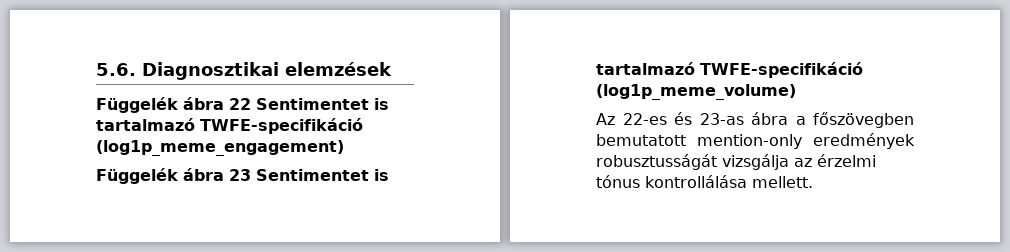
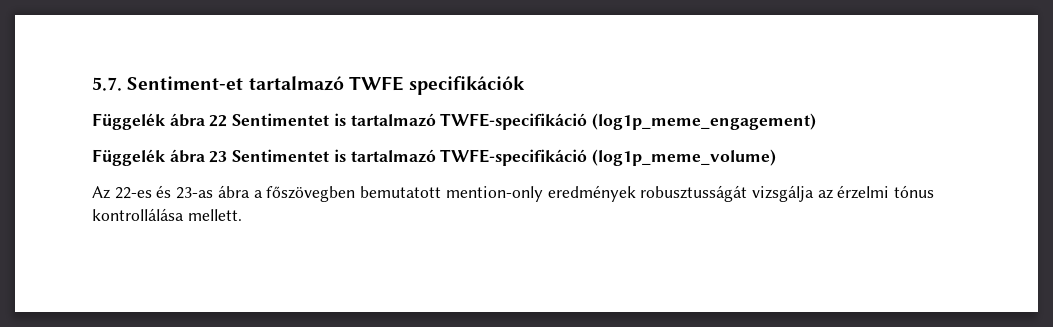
- 5.6. Diagnosztikai elemzések
+ 5.7. Sentiment-et tartalmazó TWFE specifikációk

